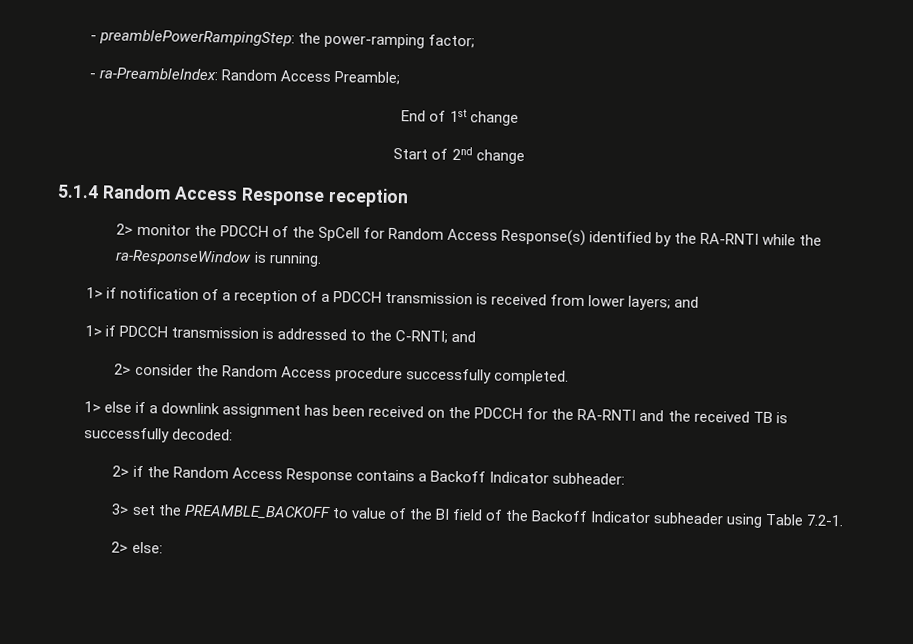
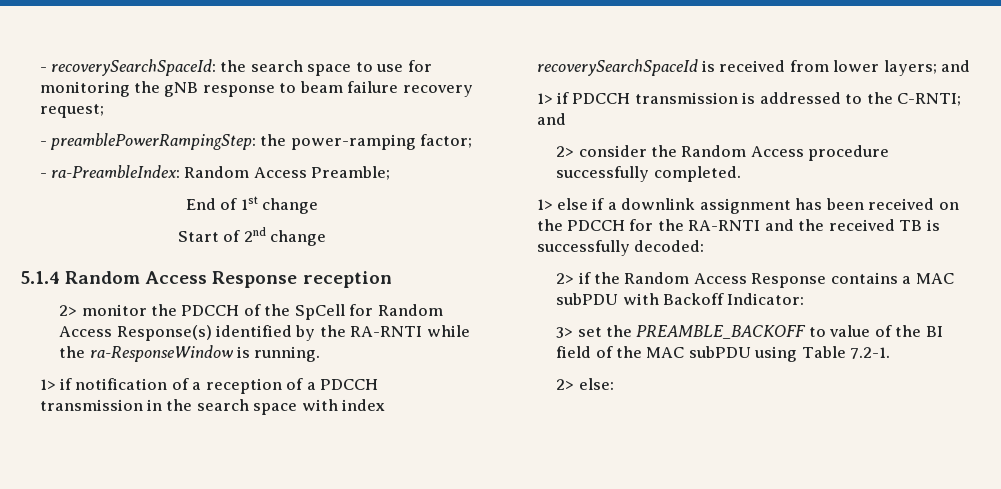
+ - recoverySearchSpaceId: the search space to use for monitoring the gNB response to beam failure recovery request;
- 1> if notification of a reception of a PDCCH transmission is received from lower layers; and
+ 1> if notification of a reception of a PDCCH transmission in the search space with index recoverySearchSpaceId is received from lower layers; and
- 2> if the Random Access Response contains a Backoff Indicator subheader:
+ 2> if the Random Access Response contains a MAC subPDU with Backoff Indicator:
- 3> set the PREAMBLE_BACKOFF to value of the BI field of the Backoff Indicator subheader using Table 7.2-1.
+ 3> set the PREAMBLE_BACKOFF to value of the BI field of the MAC subPDU using Table 7.2-1.

